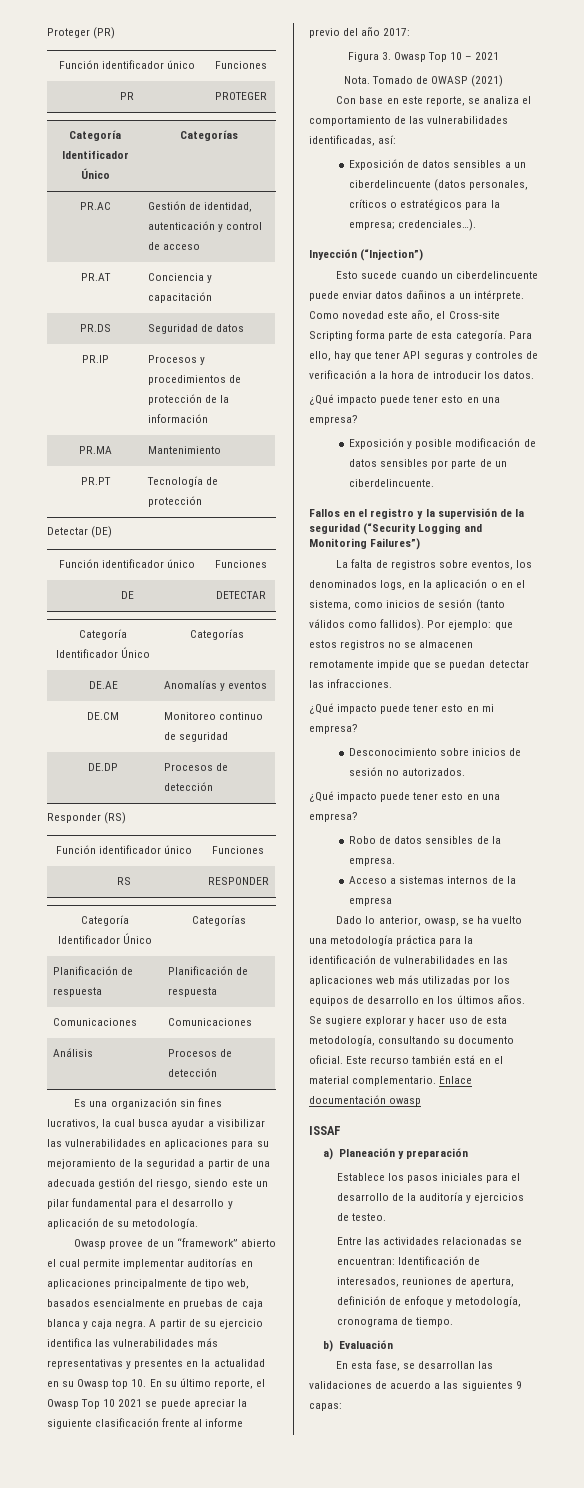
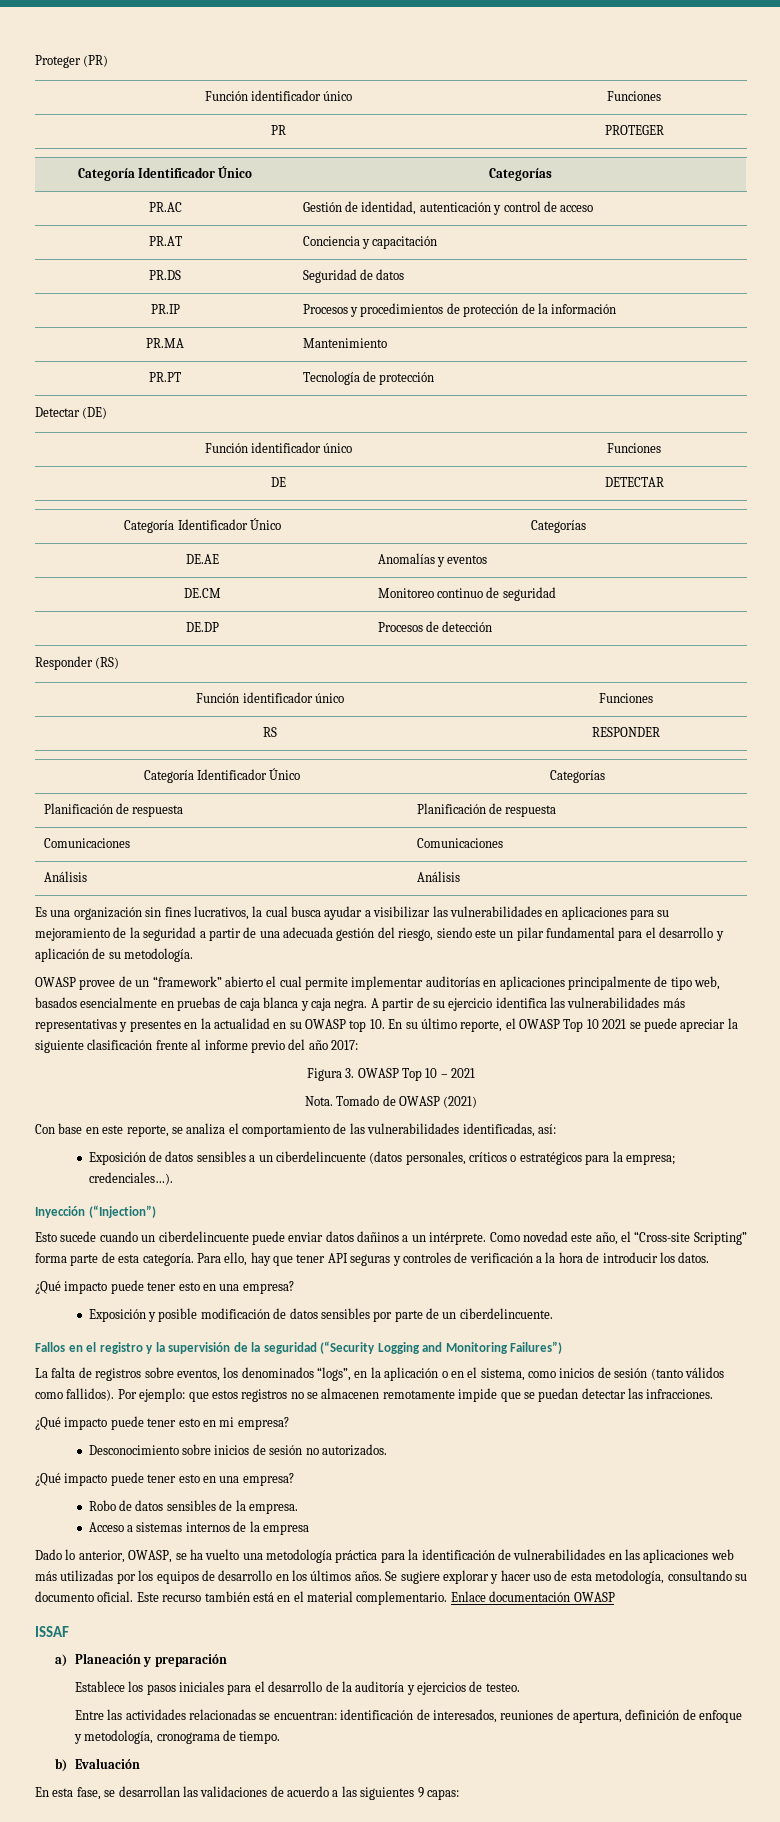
- Análisis | Procesos de detección
+ Análisis | Análisis
- Owasp provee de un “framework” abierto el cual permite implementar auditorías en aplicaciones principalmente de tipo web, basados esencialmente en pruebas de caja blanca y caja negra.
+ OWASP provee de un “framework” abierto el cual permite implementar auditorías en aplicaciones principalmente de tipo web, basados esencialmente en pruebas de caja blanca y caja negra.
- A partir de su ejercicio identifica las vulnerabilidades más representativas y presentes en la actualidad en su Owasp top 10. En su último reporte, el Owasp Top 10 2021 se puede apreciar la siguiente clasificación frente al informe previo del año 2017:
+ A partir de su ejercicio identifica las vulnerabilidades más representativas y presentes en la actualidad en su OWASP top 10. En su último reporte, el OWASP Top 10 2021 se puede apreciar la siguiente clasificación frente al informe previo del año 2017:
- Figura 3. Owasp Top 10 – 2021
+ Figura 3. OWASP Top 10 – 2021
- Como novedad este año, el Cross-site Scripting forma parte de esta categoría.
+ Como novedad este año, el “Cross-site Scripting” forma parte de esta categoría.
- La falta de registros sobre eventos, los denominados logs, en la aplicación o en el sistema, como inicios de sesión (tanto válidos como fallidos).
+ La falta de registros sobre eventos, los denominados “logs”, en la aplicación o en el sistema, como inicios de sesión (tanto válidos como fallidos).
- Dado lo anterior, owasp, se ha vuelto una metodología práctica para la identificación de vulnerabilidades en las aplicaciones web más utilizadas por los equipos de desarrollo en los últimos años.
+ Dado lo anterior, OWASP, se ha vuelto una metodología práctica para la identificación de vulnerabilidades en las aplicaciones web más utilizadas por los equipos de desarrollo en los últimos años.
- Enlace documentación owasp
+ Enlace documentación OWASP
- Entre las actividades relacionadas se encuentran: Identificación de interesados, reuniones de apertura, definición de enfoque y metodología, cronograma de tiempo.
+ Entre las actividades relacionadas se encuentran: identificación de interesados, reuniones de apertura, definición de enfoque y metodología, cronograma de tiempo.

